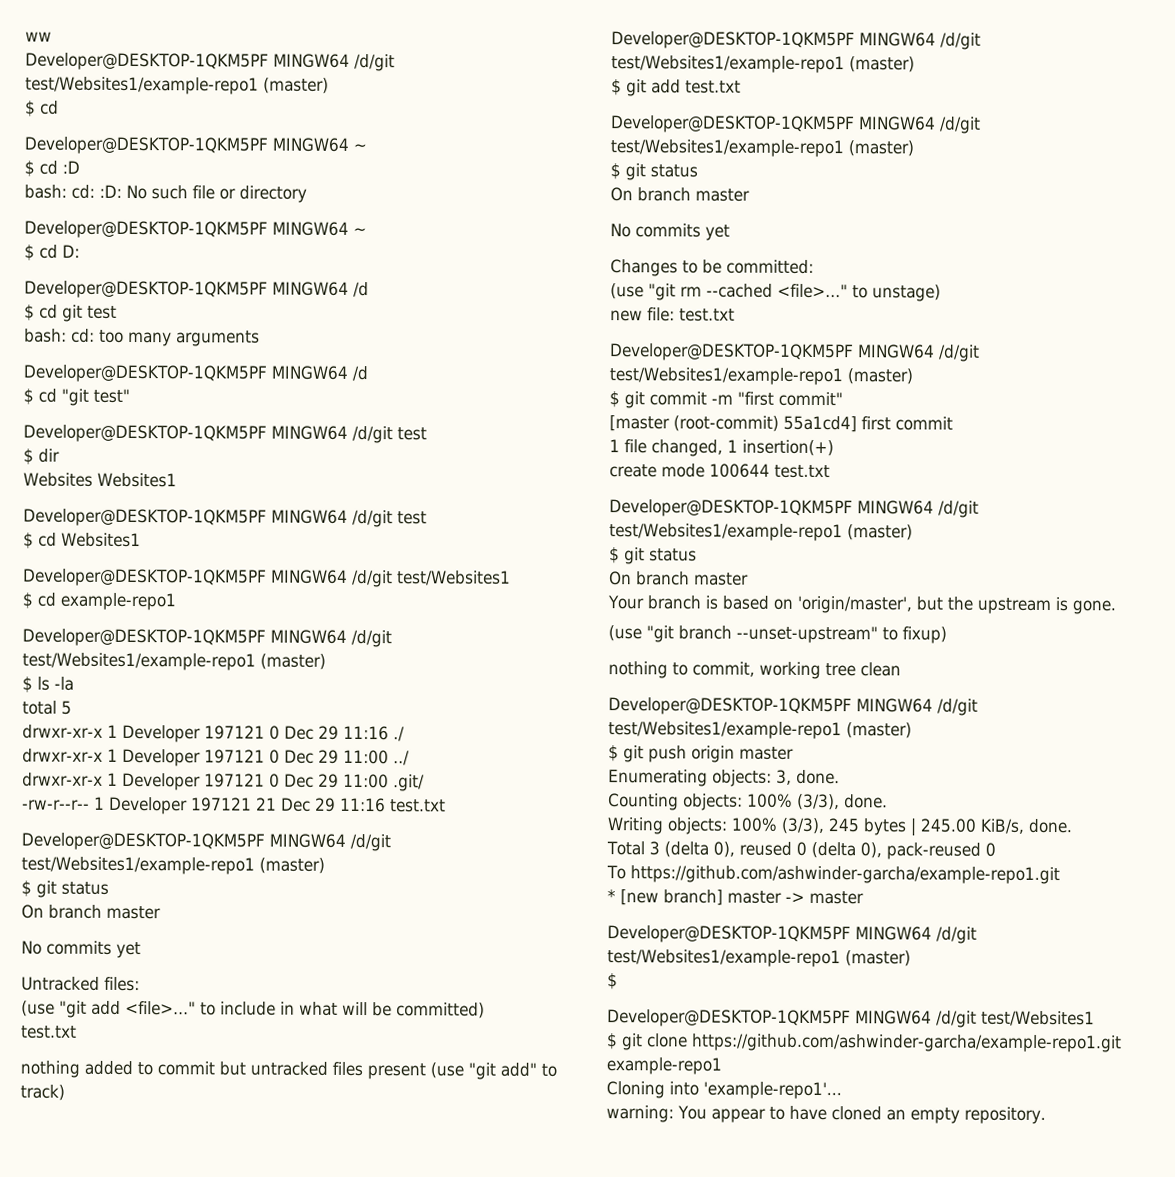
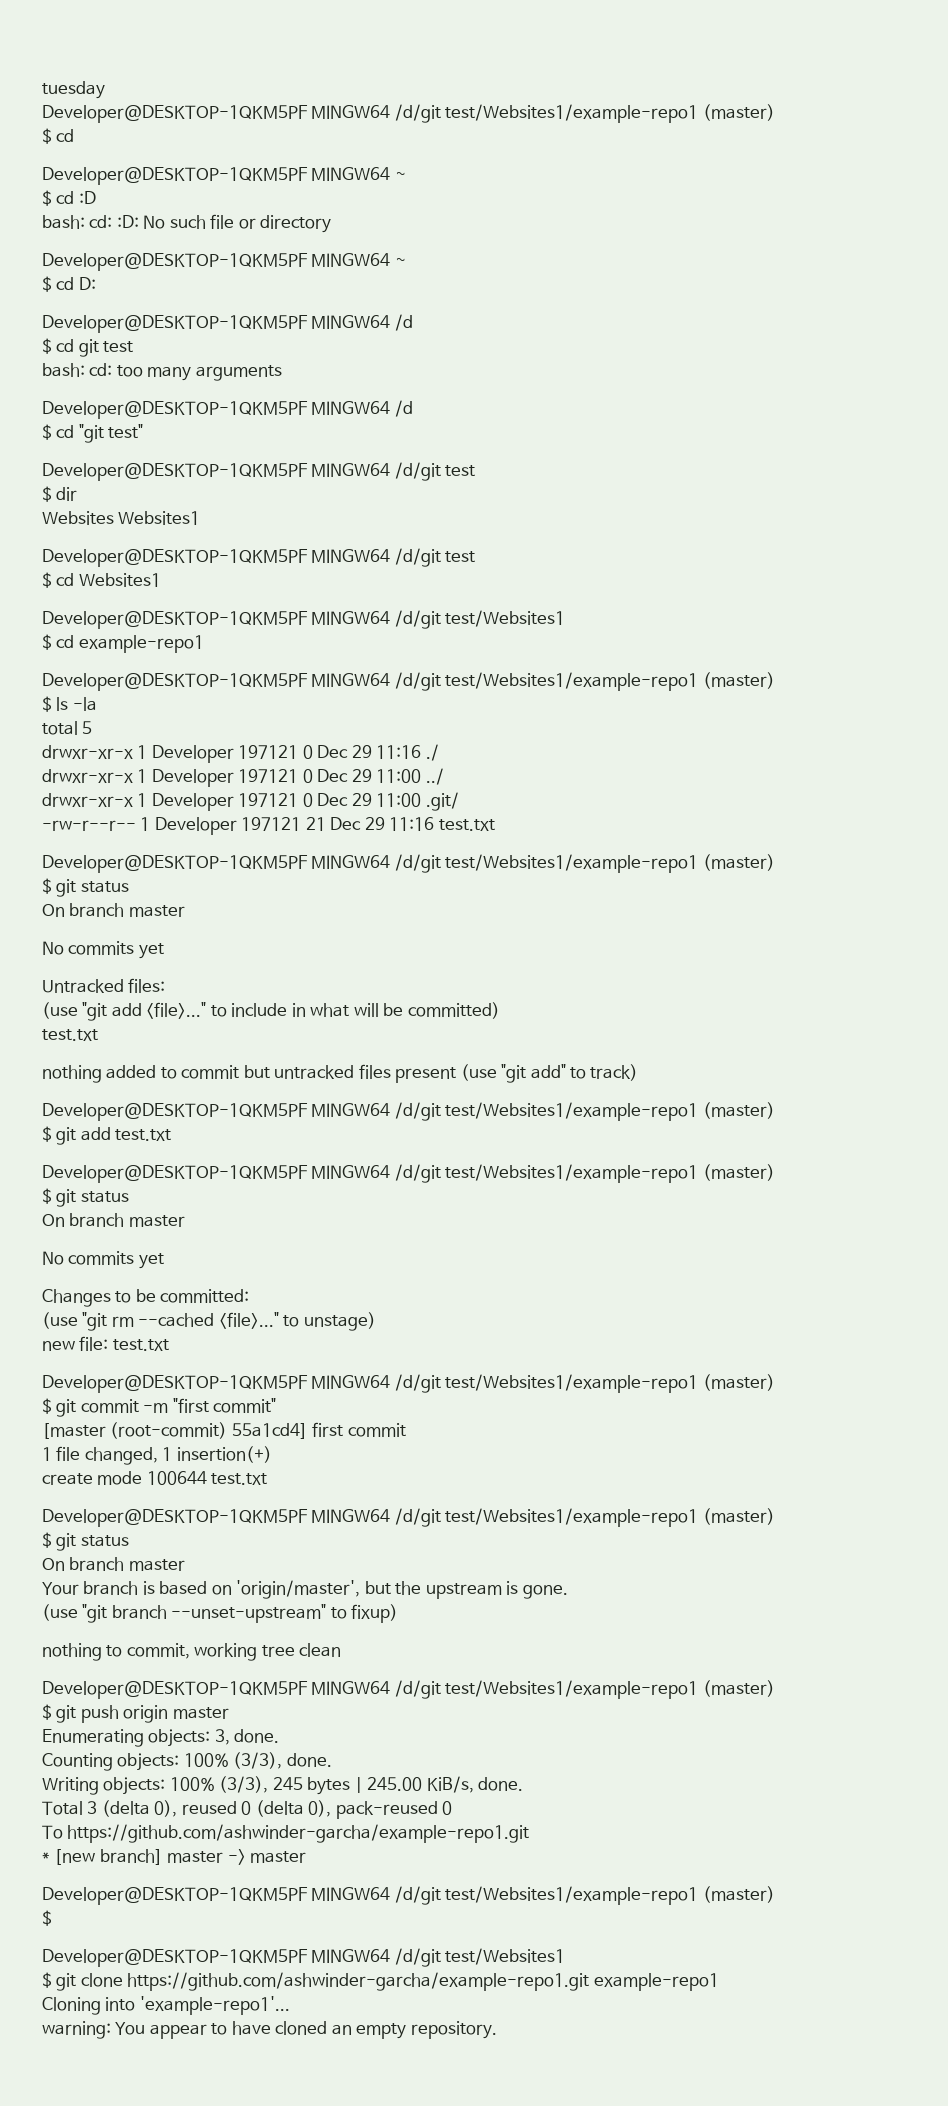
- ww
+ tuesday

